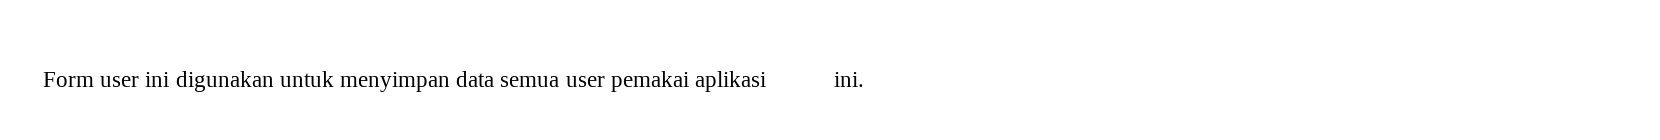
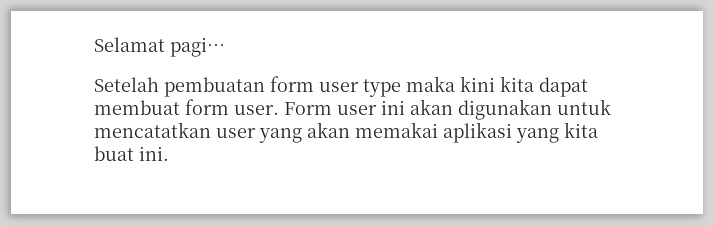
+ Selamat pagi…
+ Setelah pembuatan form user type maka kini kita dapat membuat form user.
- Form user ini digunakan untuk menyimpan data semua user pemakai aplikasi ini.
+ Form user ini akan digunakan untuk mencatatkan user yang akan memakai aplikasi yang kita buat ini.

